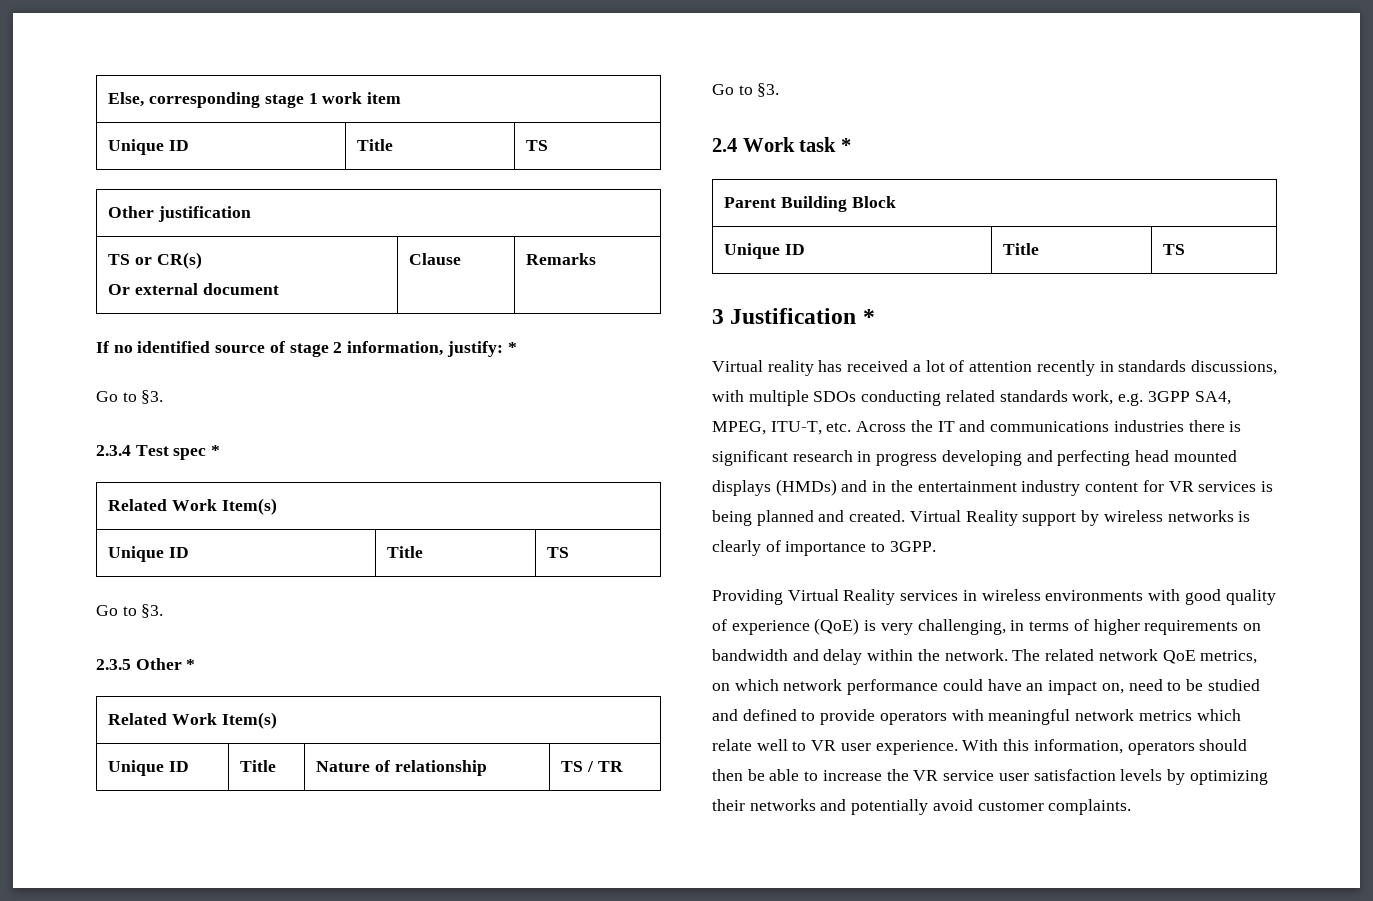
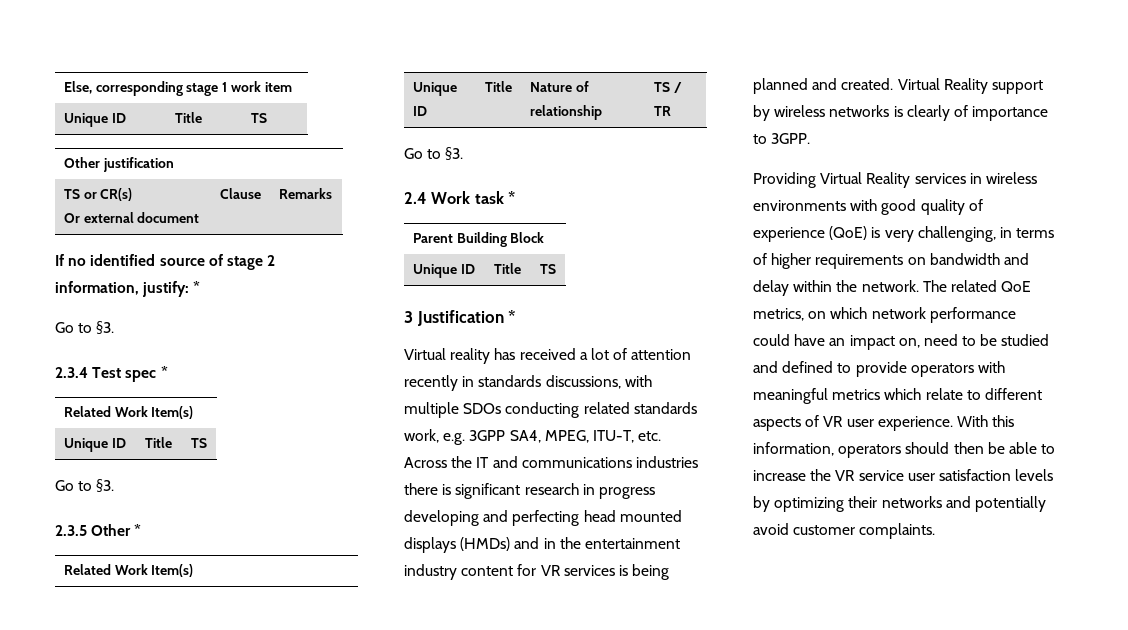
- The related network QoE metrics, on which network performance could have an impact on, need to be studied and defined to provide operators with meaningful network metrics which relate well to VR user experience.
+ The related QoE metrics, on which network performance could have an impact on, need to be studied and defined to provide operators with meaningful metrics which relate to different aspects of VR user experience.

